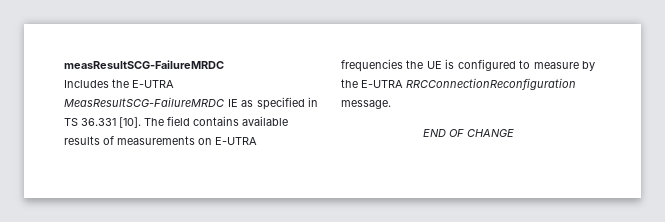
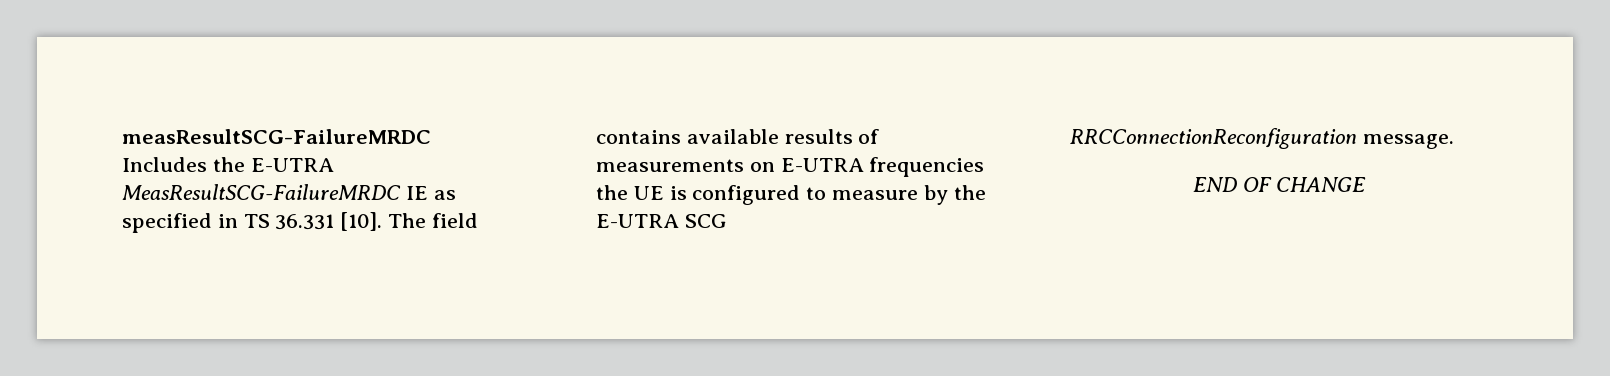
- The field contains available results of measurements on E-UTRA frequencies the UE is configured to measure by the E-UTRA RRCConnectionReconfiguration message.
+ The field contains available results of measurements on E-UTRA frequencies the UE is configured to measure by the E-UTRA SCG RRCConnectionReconfiguration message.

